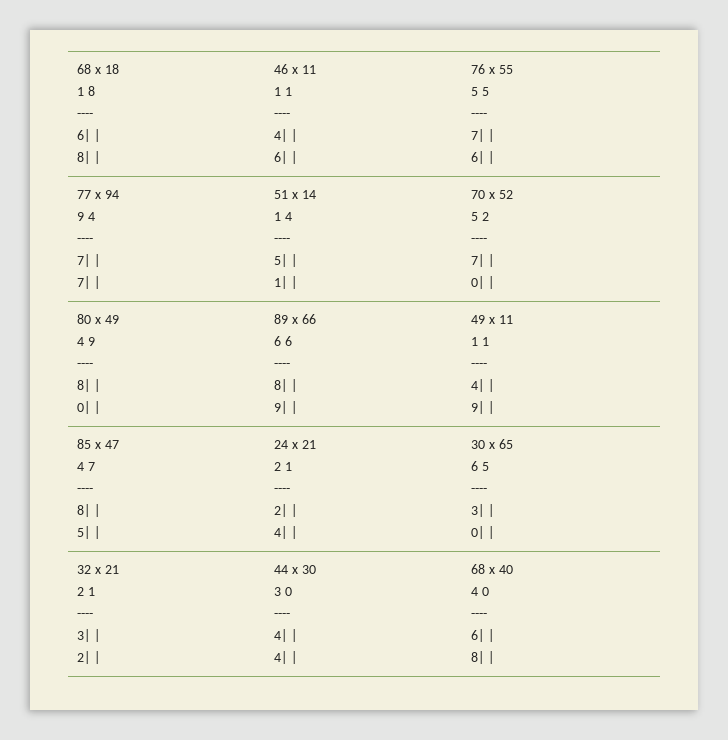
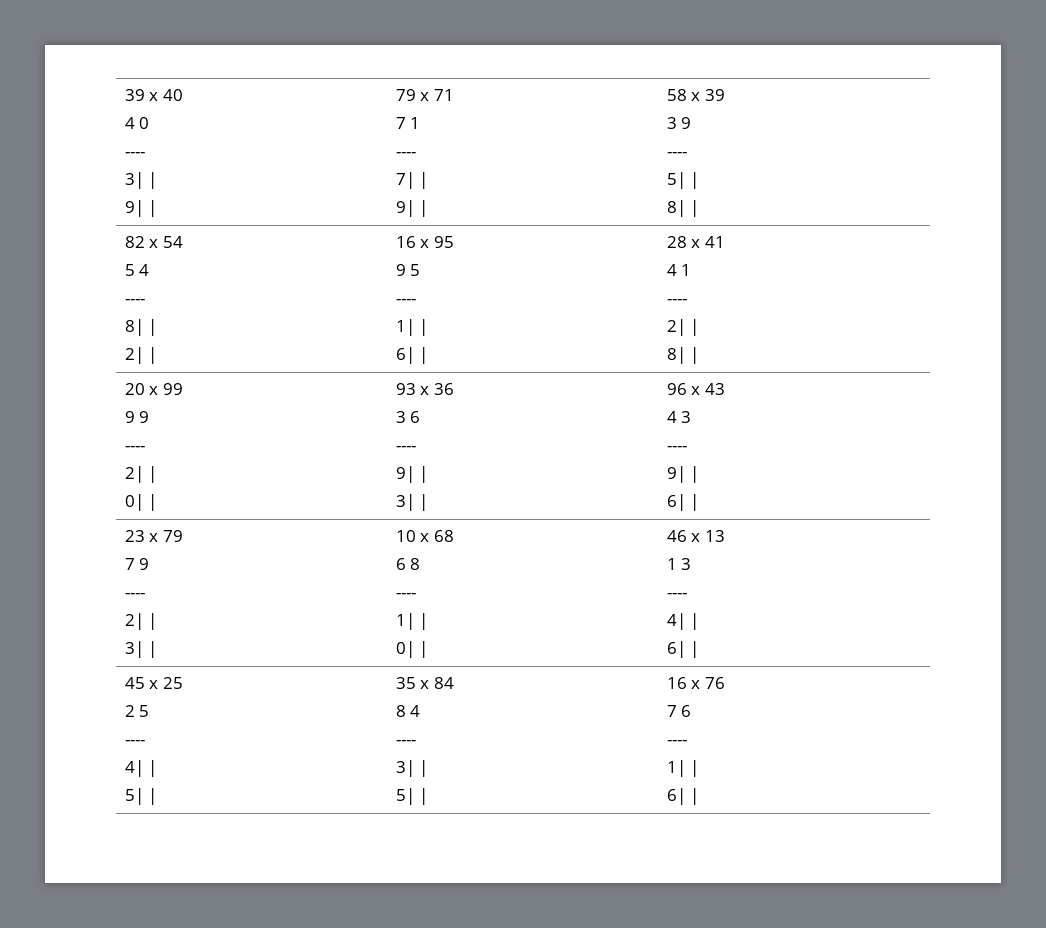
- 68 x 18
- 1 8
+ 39 x 40
+ 4 0
  ----
+ 3| |
+ 9| | | 79 x 71
+ 7 1
+ ----
+ 7| |
+ 9| | | 58 x 39
+ 3 9
+ ----
+ 5| |
+ 8| |
+ 82 x 54
+ 5 4
+ ----
+ 8| |
+ 2| | | 16 x 95
+ 9 5
+ ----
+ 1| |
+ 6| | | 28 x 41
+ 4 1
+ ----
+ 2| |
+ 8| |
+ 20 x 99
+ 9 9
+ ----
+ 2| |
+ 0| | | 93 x 36
+ 3 6
+ ----
+ 9| |
+ 3| | | 96 x 43
+ 4 3
+ ----
+ 9| |
  6| |
- 8| | | 46 x 11
- 1 1
+ 23 x 79
+ 7 9
+ ----
+ 2| |
+ 3| | | 10 x 68
+ 6 8
+ ----
+ 1| |
+ 0| | | 46 x 13
+ 1 3
  ----
  4| |
- 6| | | 76 x 55
- 5 5
- ----
- 7| |
  6| |
- 77 x 94
- 9 4
- ----
- 7| |
- 7| | | 51 x 14
- 1 4
- ----
- 5| |
- 1| | | 70 x 52
- 5 2
- ----
- 7| |
- 0| |
- 80 x 49
- 4 9
- ----
- 8| |
- 0| | | 89 x 66
- 6 6
- ----
- 8| |
- 9| | | 49 x 11
- 1 1
+ 45 x 25
+ 2 5
  ----
  4| |
- 9| |
- 85 x 47
- 4 7
- ----
- 8| |
- 5| | | 24 x 21
- 2 1
- ----
- 2| |
- 4| | | 30 x 65
- 6 5
+ 5| | | 35 x 84
+ 8 4
  ----
  3| |
- 0| |
- 32 x 21
- 2 1
+ 5| | | 16 x 76
+ 7 6
  ----
- 3| |
- 2| | | 44 x 30
- 3 0
- ----
- 4| |
- 4| | | 68 x 40
- 4 0
- ----
+ 1| |
  6| |
- 8| |

